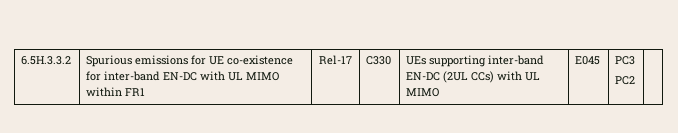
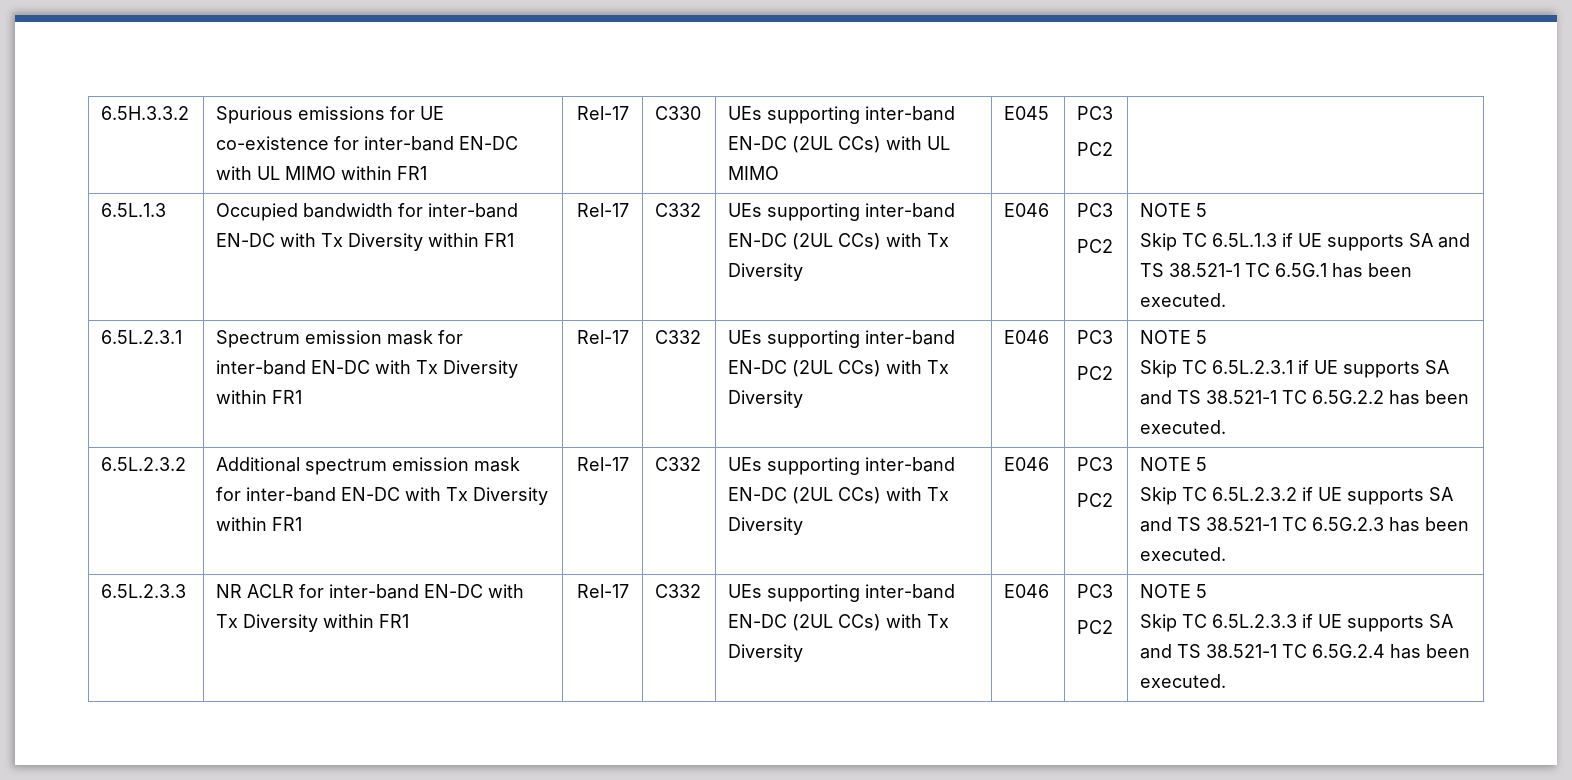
+ 6.5L.1.3 | Occupied bandwidth for inter-band EN-DC with Tx Diversity within FR1 | Rel-17 | C332 | UEs supporting inter-band EN-DC (2UL CCs) with Tx Diversity | E046 | PC3
+ PC2 | NOTE 5
+ Skip TC 6.5L.1.3 if UE supports SA and TS 38.521-1 TC 6.5G.1 has been executed.
+ 6.5L.2.3.1 | Spectrum emission mask for inter-band EN-DC with Tx Diversity within FR1 | Rel-17 | C332 | UEs supporting inter-band EN-DC (2UL CCs) with Tx Diversity | E046 | PC3
+ PC2 | NOTE 5
+ Skip TC 6.5L.2.3.1 if UE supports SA and TS 38.521-1 TC 6.5G.2.2 has been executed.
+ 6.5L.2.3.2 | Additional spectrum emission mask for inter-band EN-DC with Tx Diversity within FR1 | Rel-17 | C332 | UEs supporting inter-band EN-DC (2UL CCs) with Tx Diversity | E046 | PC3
+ PC2 | NOTE 5
+ Skip TC 6.5L.2.3.2 if UE supports SA and TS 38.521-1 TC 6.5G.2.3 has been executed.
+ 6.5L.2.3.3 | NR ACLR for inter-band EN-DC with Tx Diversity within FR1 | Rel-17 | C332 | UEs supporting inter-band EN-DC (2UL CCs) with Tx Diversity | E046 | PC3
+ PC2 | NOTE 5
+ Skip TC 6.5L.2.3.3 if UE supports SA and TS 38.521-1 TC 6.5G.2.4 has been executed.

